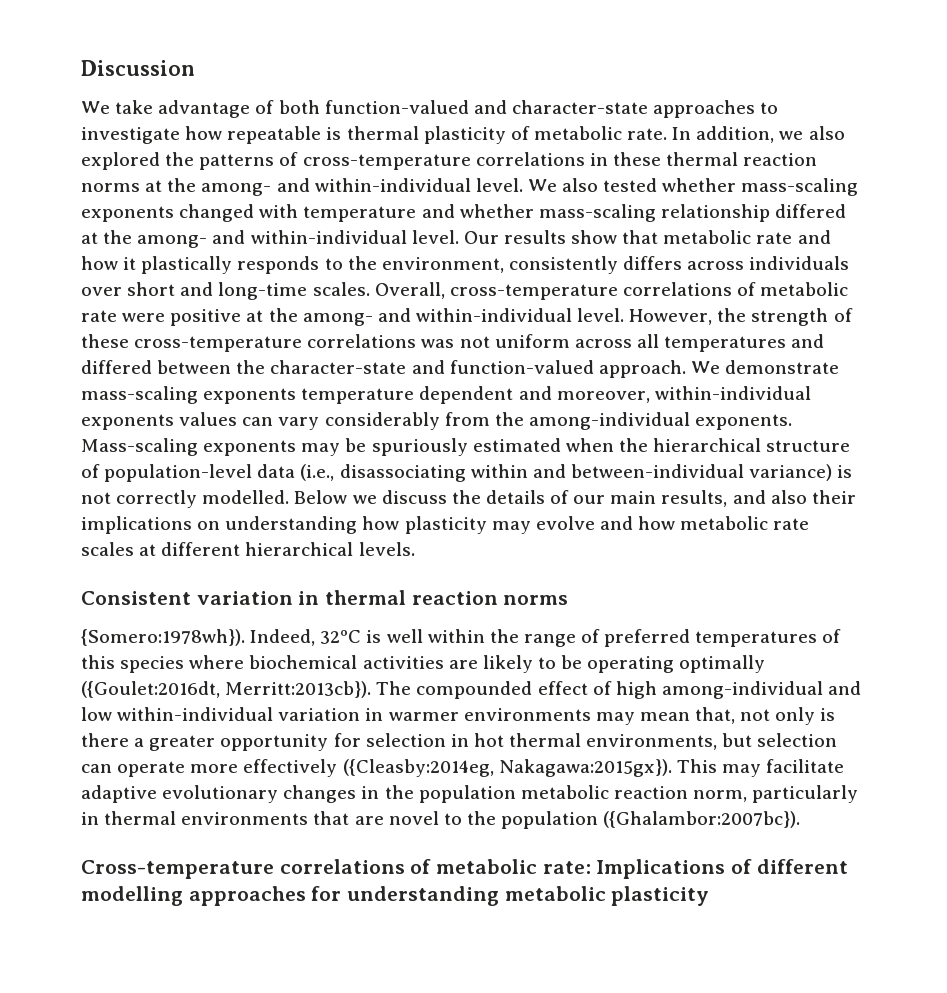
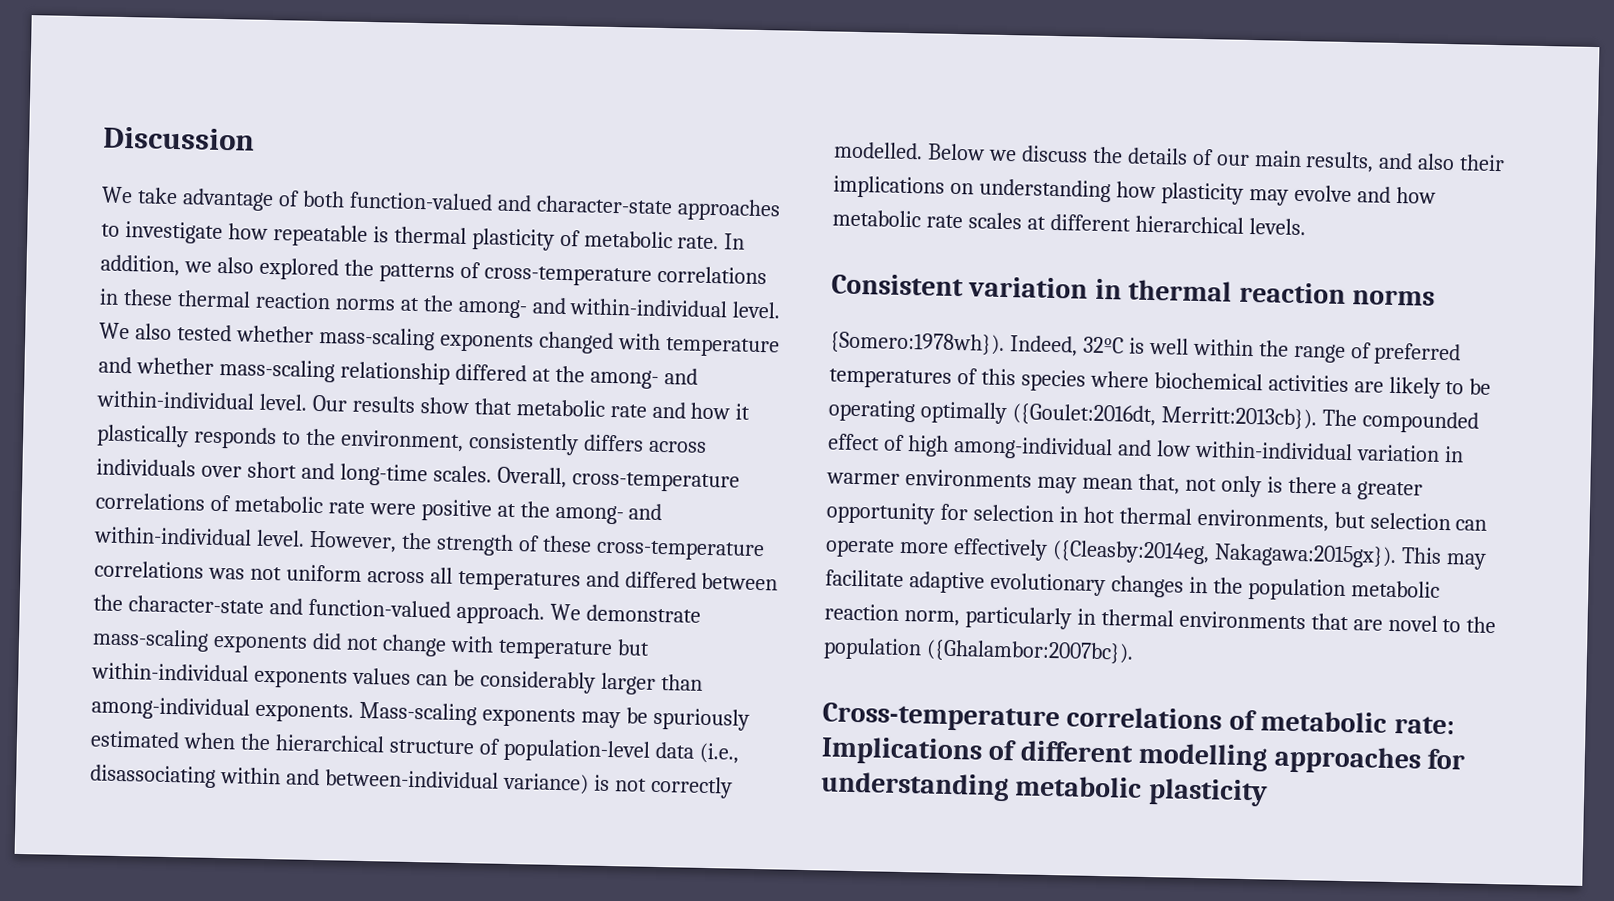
- We demonstrate mass-scaling exponents temperature dependent and moreover, within-individual exponents values can vary considerably from the among-individual exponents.
+ We demonstrate mass-scaling exponents did not change with temperature but within-individual exponents values can be considerably larger than among-individual exponents.

